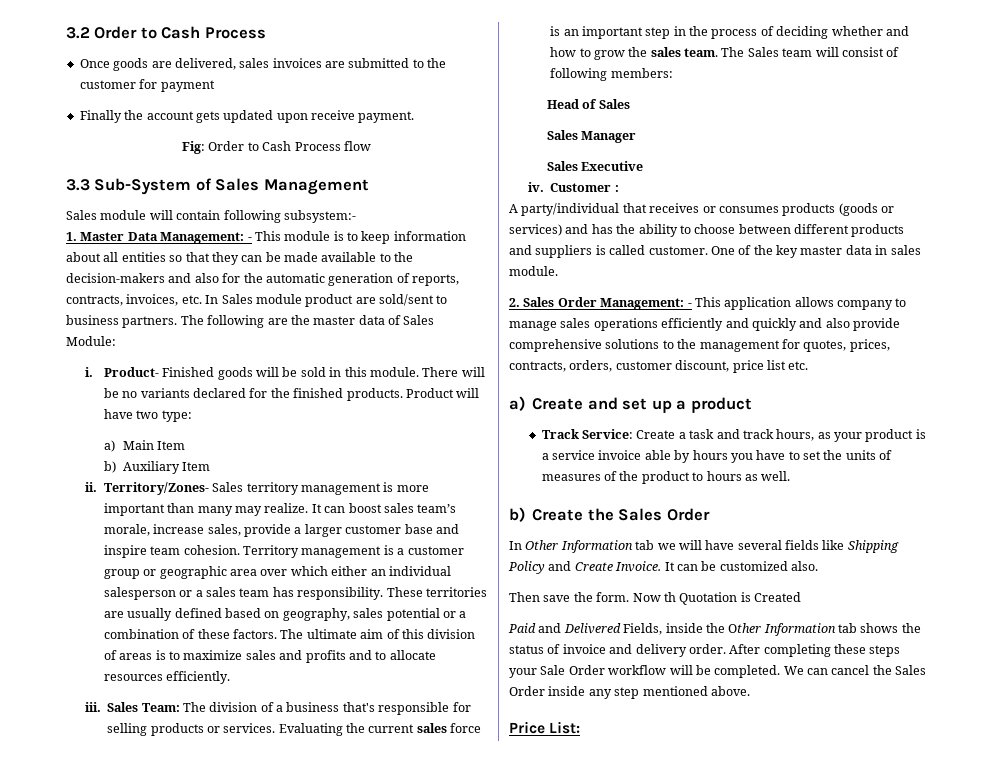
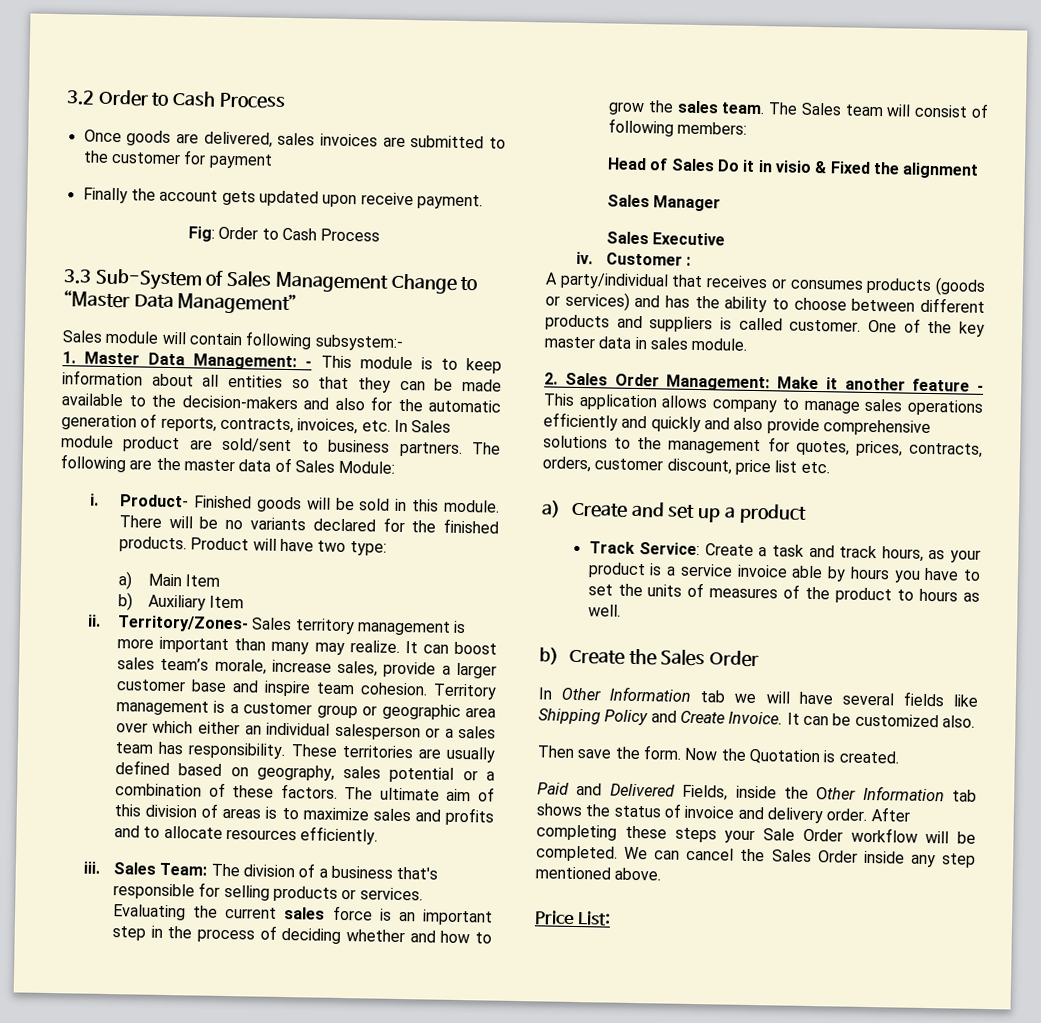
- Fig: Order to Cash Process flow
+ Fig: Order to Cash Process
- 3.3 Sub-System of Sales Management
+ 3.3 Sub-System of Sales Management Change to “Master Data Management”
- Head of Sales
+ Head of Sales Do it in visio & Fixed the alignment
- 2. Sales Order Management: - This application allows company to manage sales operations efficiently and quickly and also provide comprehensive solutions to the management for quotes, prices, contracts, orders, customer discount, price list etc.
+ 2. Sales Order Management: Make it another feature - This application allows company to manage sales operations efficiently and quickly and also provide comprehensive solutions to the management for quotes, prices, contracts, orders, customer discount, price list etc.
- Now th Quotation is Created
+ Now the Quotation is created.

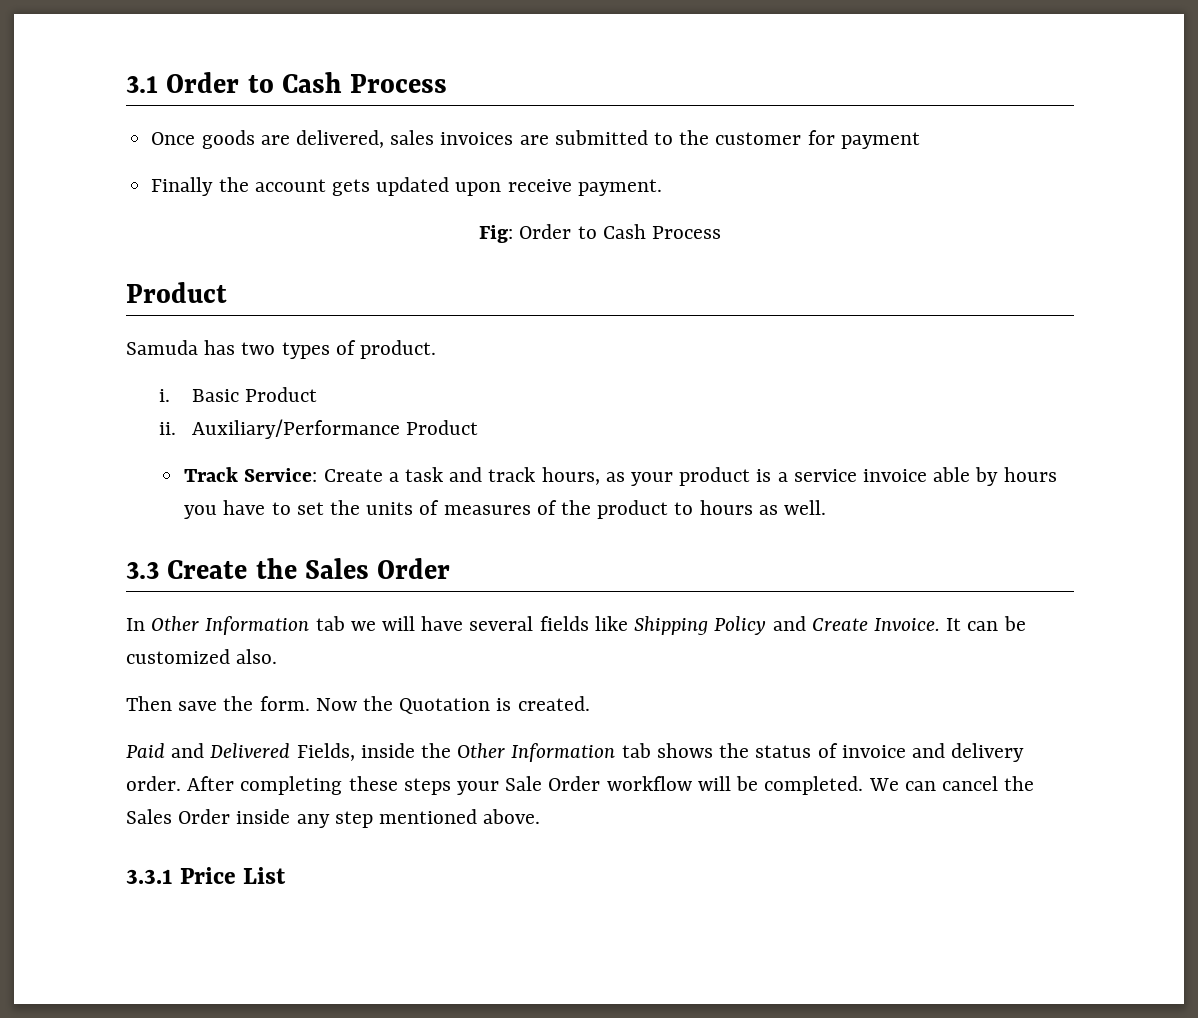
- 3.2 Order to Cash Process
+ 3.1 Order to Cash Process
  Fig: Order to Cash Process
- 3.3 Sub-System of Sales Management Change to “Master Data Management”
- Sales module will contain following subsystem:-
- 1. Master Data Management: - This module is to keep information about all entities so that they can be made available to the decision-makers and also for the automatic generation of reports, contracts, invoices, etc. In Sales module product are sold/sent to business partners. The following are the master data of Sales Module:
- i. Product- Finished goods will be sold in this module. There will be no variants declared for the finished products. Product will have two type:
- a) Main Item
- b) Auxiliary Item
- ii. Territory/Zones- Sales territory management is more important than many may realize. It can boost sales team’s morale, increase sales, provide a larger customer base and inspire team cohesion. Territory management is a customer group or geographic area over which either an individual salesperson or a sales team has responsibility. These territories are usually defined based on geography, sales potential or a combination of these factors. The ultimate aim of this division of areas is to maximize sales and profits and to allocate resources efficiently.
- iii. Sales Team: The division of a business that's responsible for selling products or services. Evaluating the current sales force is an important step in the process of deciding whether and how to grow the sales team. The Sales team will consist of following members:
- Head of Sales Do it in visio & Fixed the alignment
- Sales Manager
- Sales Executive
- iv. Customer :
- A party/individual that receives or consumes products (goods or services) and has the ability to choose between different products and suppliers is called customer. One of the key master data in sales module.
- 2. Sales Order Management: Make it another feature - This application allows company to manage sales operations efficiently and quickly and also provide comprehensive solutions to the management for quotes, prices, contracts, orders, customer discount, price list etc.
- a) Create and set up a product
+ Product
+ Samuda has two types of product.
+ i. Basic Product
+ ii. Auxiliary/Performance Product
- b) Create the Sales Order
+ 3.3 Create the Sales Order
- Price List:
+ 3.3.1 Price List

